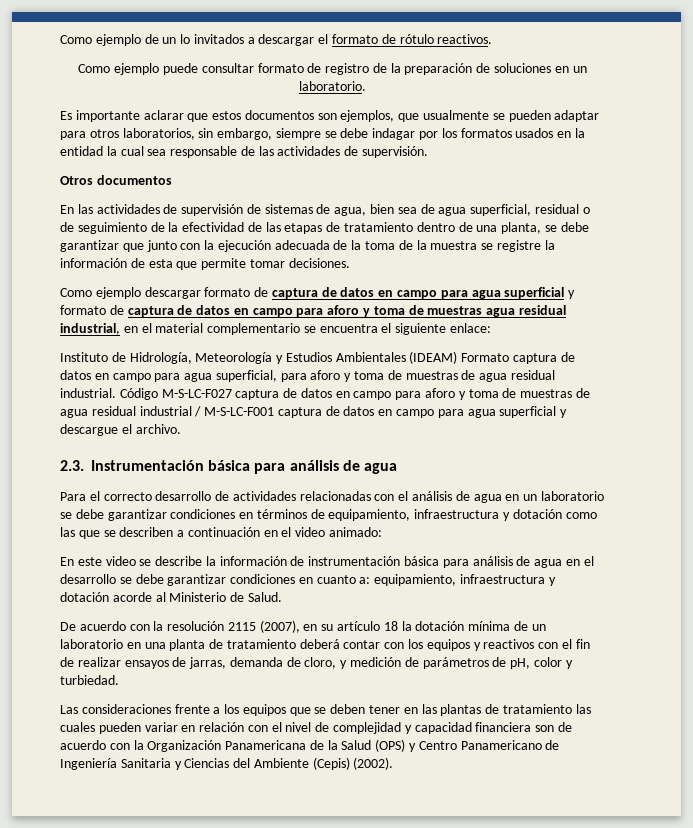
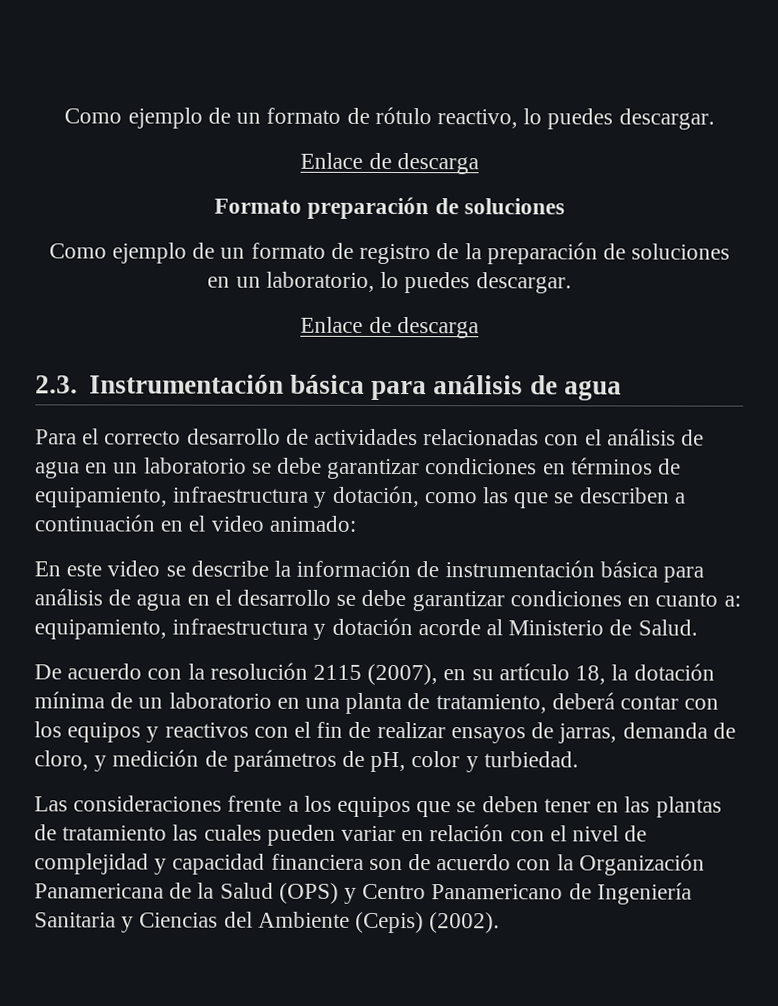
- Como ejemplo de un lo invitados a descargar el formato de rótulo reactivos.
- Como ejemplo puede consultar formato de registro de la preparación de soluciones en un laboratorio.
- Es importante aclarar que estos documentos son ejemplos, que usualmente se pueden adaptar para otros laboratorios, sin embargo, siempre se debe indagar por los formatos usados en la entidad la cual sea responsable de las actividades de supervisión.
- Otros documentos
- En las actividades de supervisión de sistemas de agua, bien sea de agua superficial, residual o de seguimiento de la efectividad de las etapas de tratamiento dentro de una planta, se debe garantizar que junto con la ejecución adecuada de la toma de la muestra se registre la información de esta que permite tomar decisiones.
- Como ejemplo descargar formato de captura de datos en campo para agua superficial y formato de captura de datos en campo para aforo y toma de muestras agua residual industrial, en el material complementario se encuentra el siguiente enlace:
- Instituto de Hidrología, Meteorología y Estudios Ambientales (IDEAM) Formato captura de datos en campo para agua superficial, para aforo y toma de muestras de agua residual industrial. Código M-S-LC-F027 captura de datos en campo para aforo y toma de muestras de agua residual industrial / M-S-LC-F001 captura de datos en campo para agua superficial y descargue el archivo.
+ Como ejemplo de un formato de rótulo reactivo, lo puedes descargar.
+ Enlace de descarga
+ Formato preparación de soluciones
+ Como ejemplo de un formato de registro de la preparación de soluciones en un laboratorio, lo puedes descargar.
+ Enlace de descarga
- Para el correcto desarrollo de actividades relacionadas con el análisis de agua en un laboratorio se debe garantizar condiciones en términos de equipamiento, infraestructura y dotación como las que se describen a continuación en el video animado:
+ Para el correcto desarrollo de actividades relacionadas con el análisis de agua en un laboratorio se debe garantizar condiciones en términos de equipamiento, infraestructura y dotación, como las que se describen a continuación en el video animado:
- De acuerdo con la resolución 2115 (2007), en su artículo 18 la dotación mínima de un laboratorio en una planta de tratamiento deberá contar con los equipos y reactivos con el fin de realizar ensayos de jarras, demanda de cloro, y medición de parámetros de pH, color y turbiedad.
+ De acuerdo con la resolución 2115 (2007), en su artículo 18, la dotación mínima de un laboratorio en una planta de tratamiento, deberá contar con los equipos y reactivos con el fin de realizar ensayos de jarras, demanda de cloro, y medición de parámetros de pH, color y turbiedad.

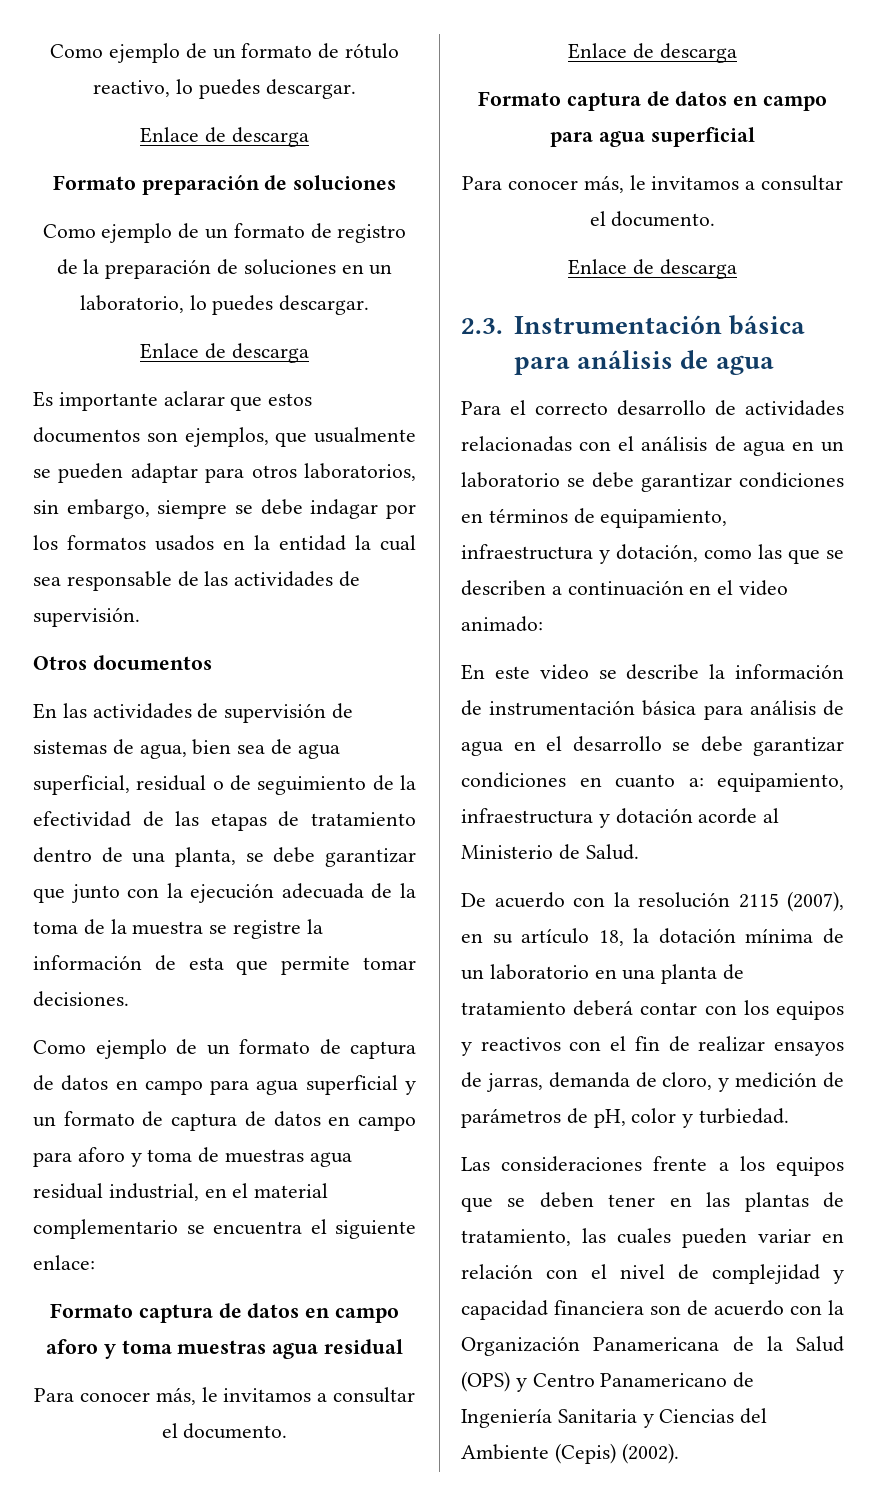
+ Es importante aclarar que estos documentos son ejemplos, que usualmente se pueden adaptar para otros laboratorios, sin embargo, siempre se debe indagar por los formatos usados en la entidad la cual sea responsable de las actividades de supervisión.
+ Otros documentos
+ En las actividades de supervisión de sistemas de agua, bien sea de agua superficial, residual o de seguimiento de la efectividad de las etapas de tratamiento dentro de una planta, se debe garantizar que junto con la ejecución adecuada de la toma de la muestra se registre la información de esta que permite tomar decisiones.
+ Como ejemplo de un formato de captura de datos en campo para agua superficial y un formato de captura de datos en campo para aforo y toma de muestras agua residual industrial, en el material complementario se encuentra el siguiente enlace:
+ Formato captura de datos en campo aforo y toma muestras agua residual
+ Para conocer más, le invitamos a consultar el documento.
+ Enlace de descarga
+ Formato captura de datos en campo para agua superficial
+ Para conocer más, le invitamos a consultar el documento.
+ Enlace de descarga
- De acuerdo con la resolución 2115 (2007), en su artículo 18, la dotación mínima de un laboratorio en una planta de tratamiento, deberá contar con los equipos y reactivos con el fin de realizar ensayos de jarras, demanda de cloro, y medición de parámetros de pH, color y turbiedad.
+ De acuerdo con la resolución 2115 (2007), en su artículo 18, la dotación mínima de un laboratorio en una planta de tratamiento deberá contar con los equipos y reactivos con el fin de realizar ensayos de jarras, demanda de cloro, y medición de parámetros de pH, color y turbiedad.
- Las consideraciones frente a los equipos que se deben tener en las plantas de tratamiento las cuales pueden variar en relación con el nivel de complejidad y capacidad financiera son de acuerdo con la Organización Panamericana de la Salud (OPS) y Centro Panamericano de Ingeniería Sanitaria y Ciencias del Ambiente (Cepis) (2002).
+ Las consideraciones frente a los equipos que se deben tener en las plantas de tratamiento, las cuales pueden variar en relación con el nivel de complejidad y capacidad financiera son de acuerdo con la Organización Panamericana de la Salud (OPS) y Centro Panamericano de Ingeniería Sanitaria y Ciencias del Ambiente (Cepis) (2002).

